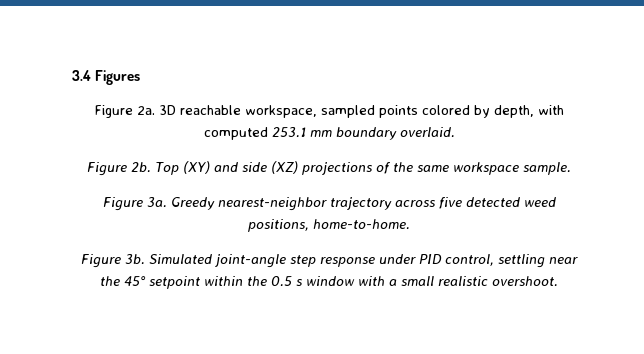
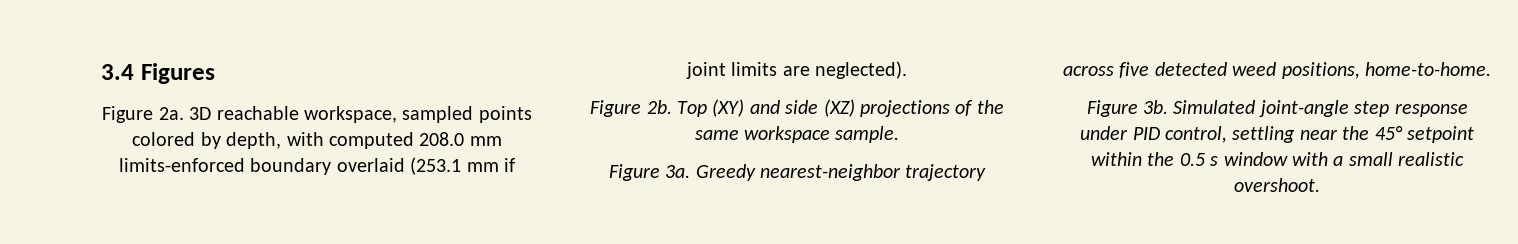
- 3D reachable workspace, sampled points colored by depth, with computed 253.1 mm boundary overlaid.
+ 3D reachable workspace, sampled points colored by depth, with computed 208.0 mm limits-enforced boundary overlaid (253.1 mm if joint limits are neglected).

